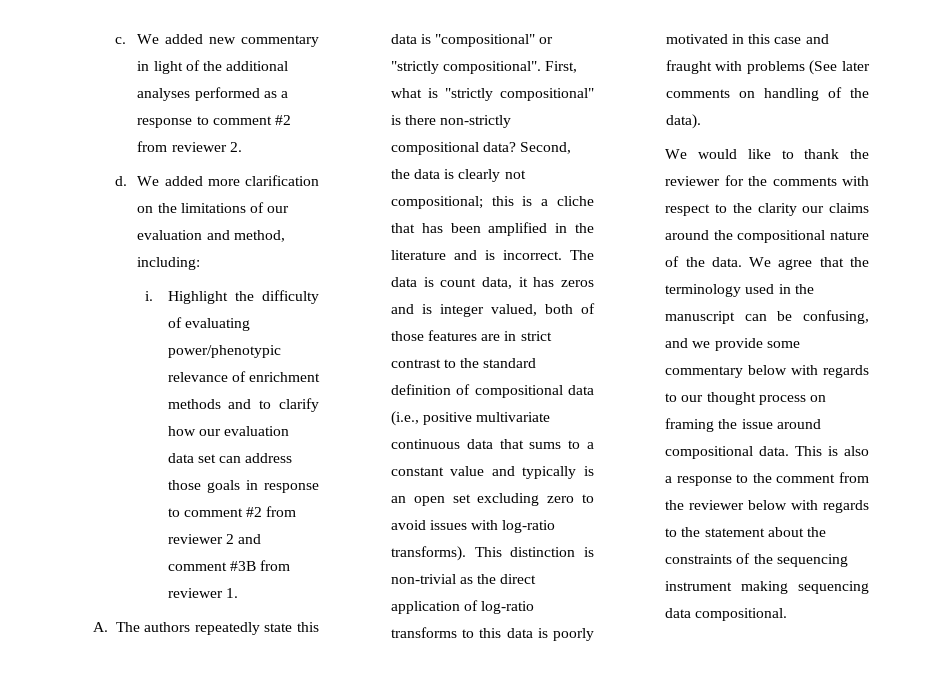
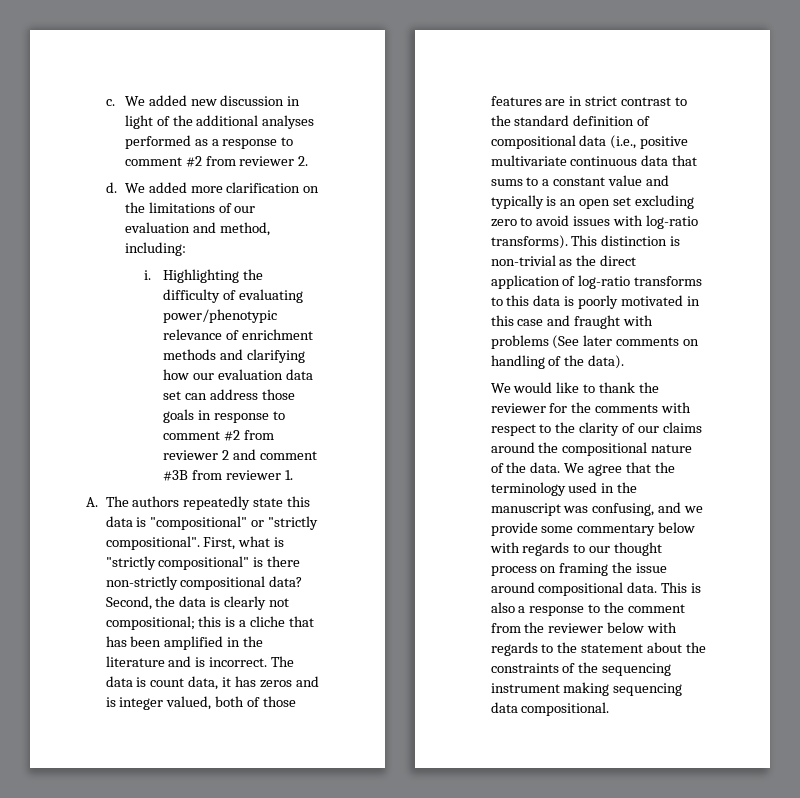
- We added new commentary in light of the additional analyses performed as a response to comment #2 from reviewer 2.
+ We added new discussion in light of the additional analyses performed as a response to comment #2 from reviewer 2.
- Highlight the difficulty of evaluating power/phenotypic relevance of enrichment methods and to clarify how our evaluation data set can address those goals in response to comment #2 from reviewer 2 and comment #3B from reviewer 1.
+ Highlighting the difficulty of evaluating power/phenotypic relevance of enrichment methods and clarifying how our evaluation data set can address those goals in response to comment #2 from reviewer 2 and comment #3B from reviewer 1.
- We would like to thank the reviewer for the comments with respect to the clarity our claims around the compositional nature of the data.
+ We would like to thank the reviewer for the comments with respect to the clarity of our claims around the compositional nature of the data.
- We agree that the terminology used in the manuscript can be confusing, and we provide some commentary below with regards to our thought process on framing the issue around compositional data.
+ We agree that the terminology used in the manuscript was confusing, and we provide some commentary below with regards to our thought process on framing the issue around compositional data.

